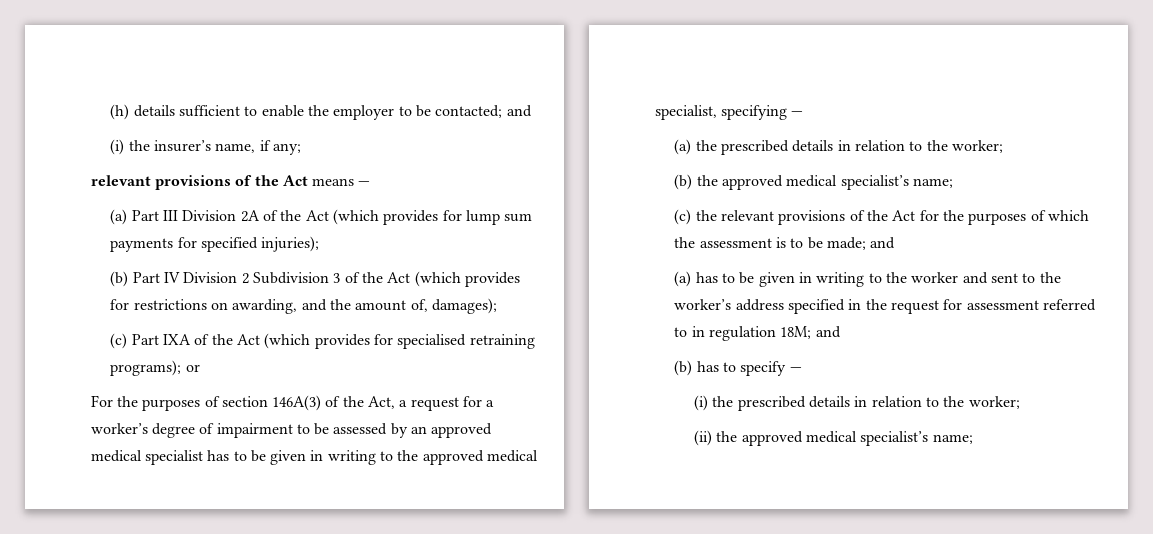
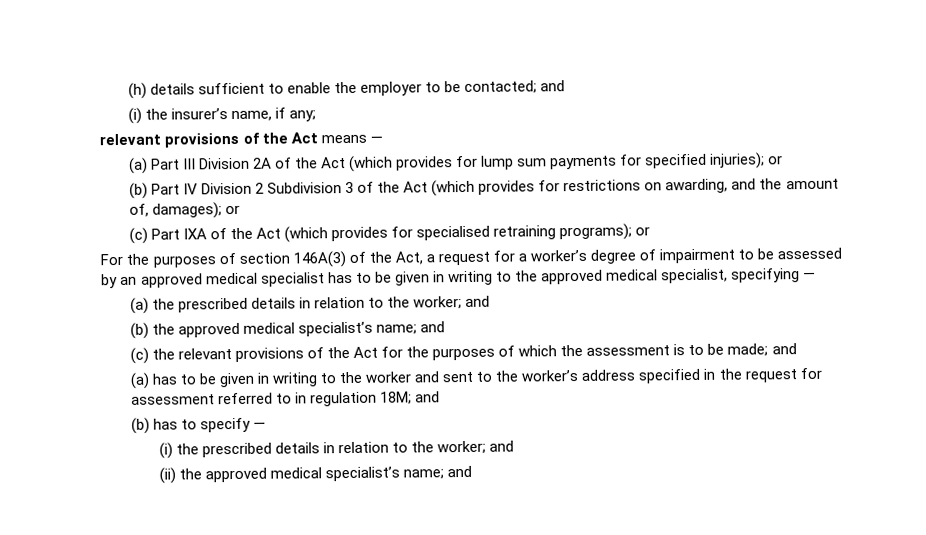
- (a) Part III Division 2A of the Act (which provides for lump sum payments for specified injuries);
+ (a) Part III Division 2A of the Act (which provides for lump sum payments for specified injuries); or
- (b) Part IV Division 2 Subdivision 3 of the Act (which provides for restrictions on awarding, and the amount of, damages);
+ (b) Part IV Division 2 Subdivision 3 of the Act (which provides for restrictions on awarding, and the amount of, damages); or
- (a) the prescribed details in relation to the worker;
+ (a) the prescribed details in relation to the worker; and
- (b) the approved medical specialist’s name;
+ (b) the approved medical specialist’s name; and
- (i) the prescribed details in relation to the worker;
+ (i) the prescribed details in relation to the worker; and
- (ii) the approved medical specialist’s name;
+ (ii) the approved medical specialist’s name; and

